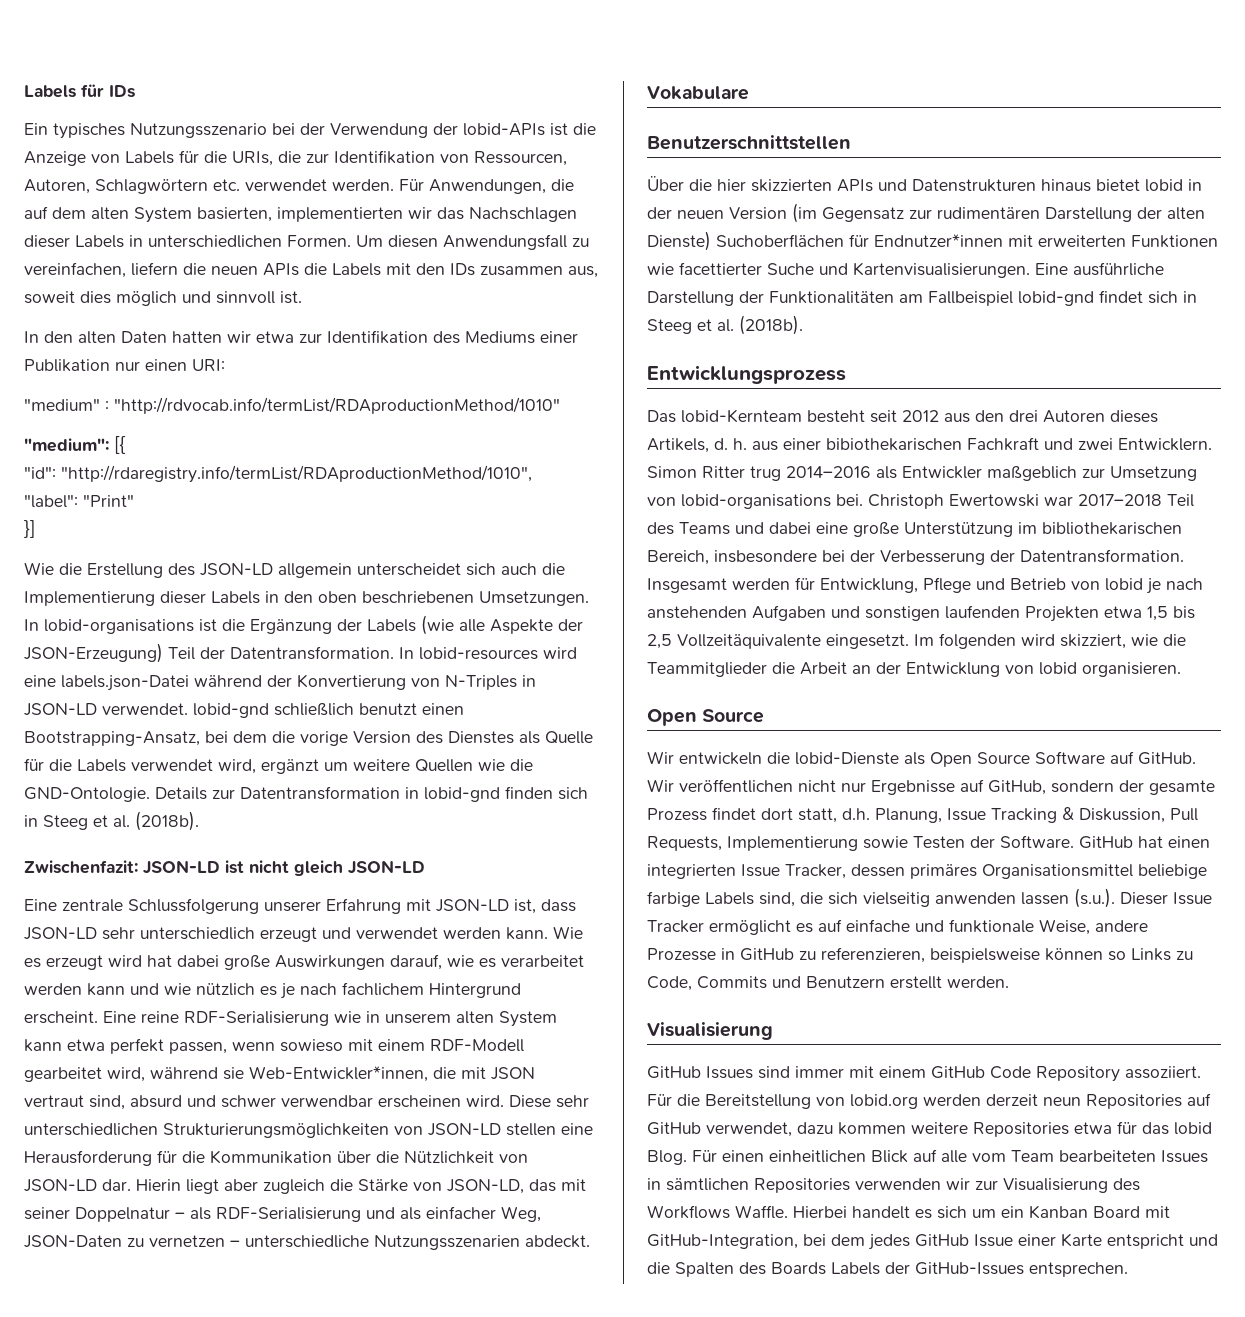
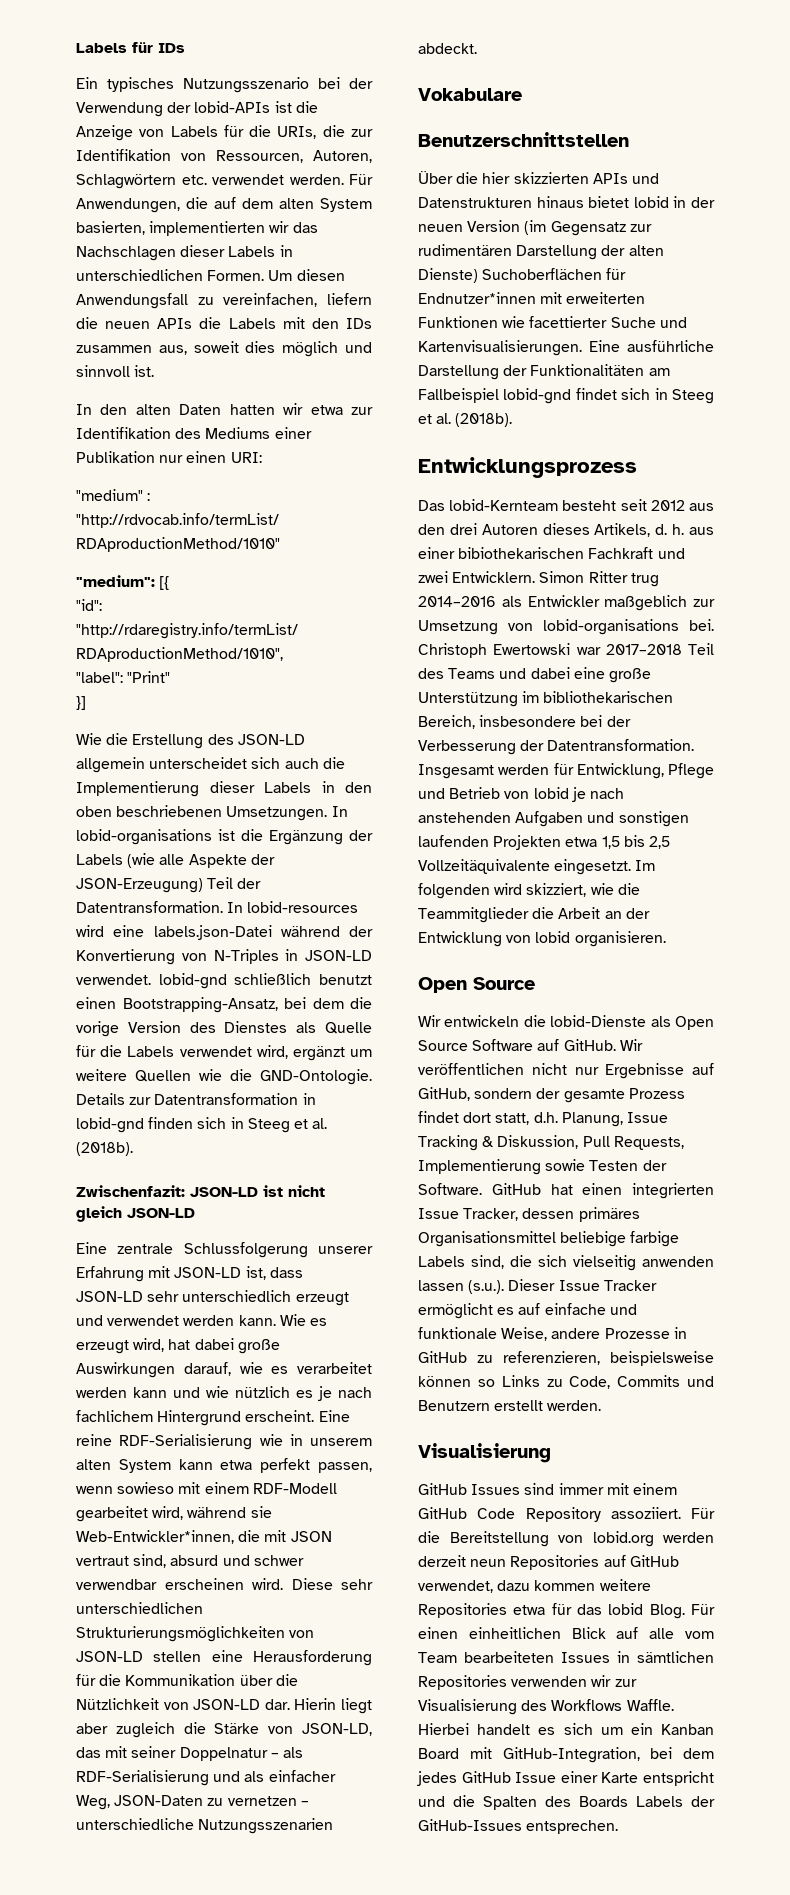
- Wie es erzeugt wird hat dabei große Auswirkungen darauf, wie es verarbeitet werden kann und wie nützlich es je nach fachlichem Hintergrund erscheint.
+ Wie es erzeugt wird, hat dabei große Auswirkungen darauf, wie es verarbeitet werden kann und wie nützlich es je nach fachlichem Hintergrund erscheint.

